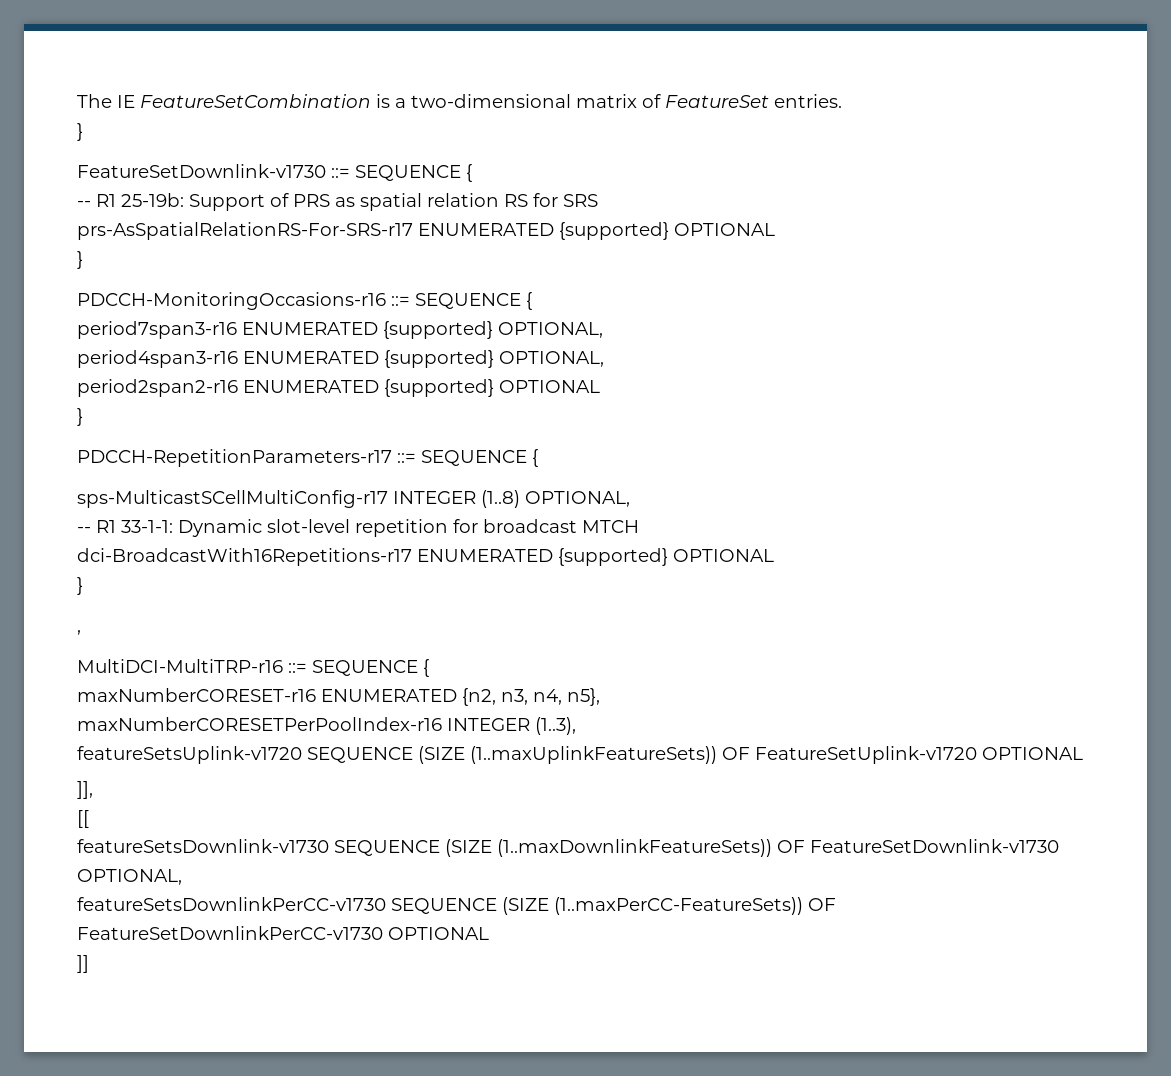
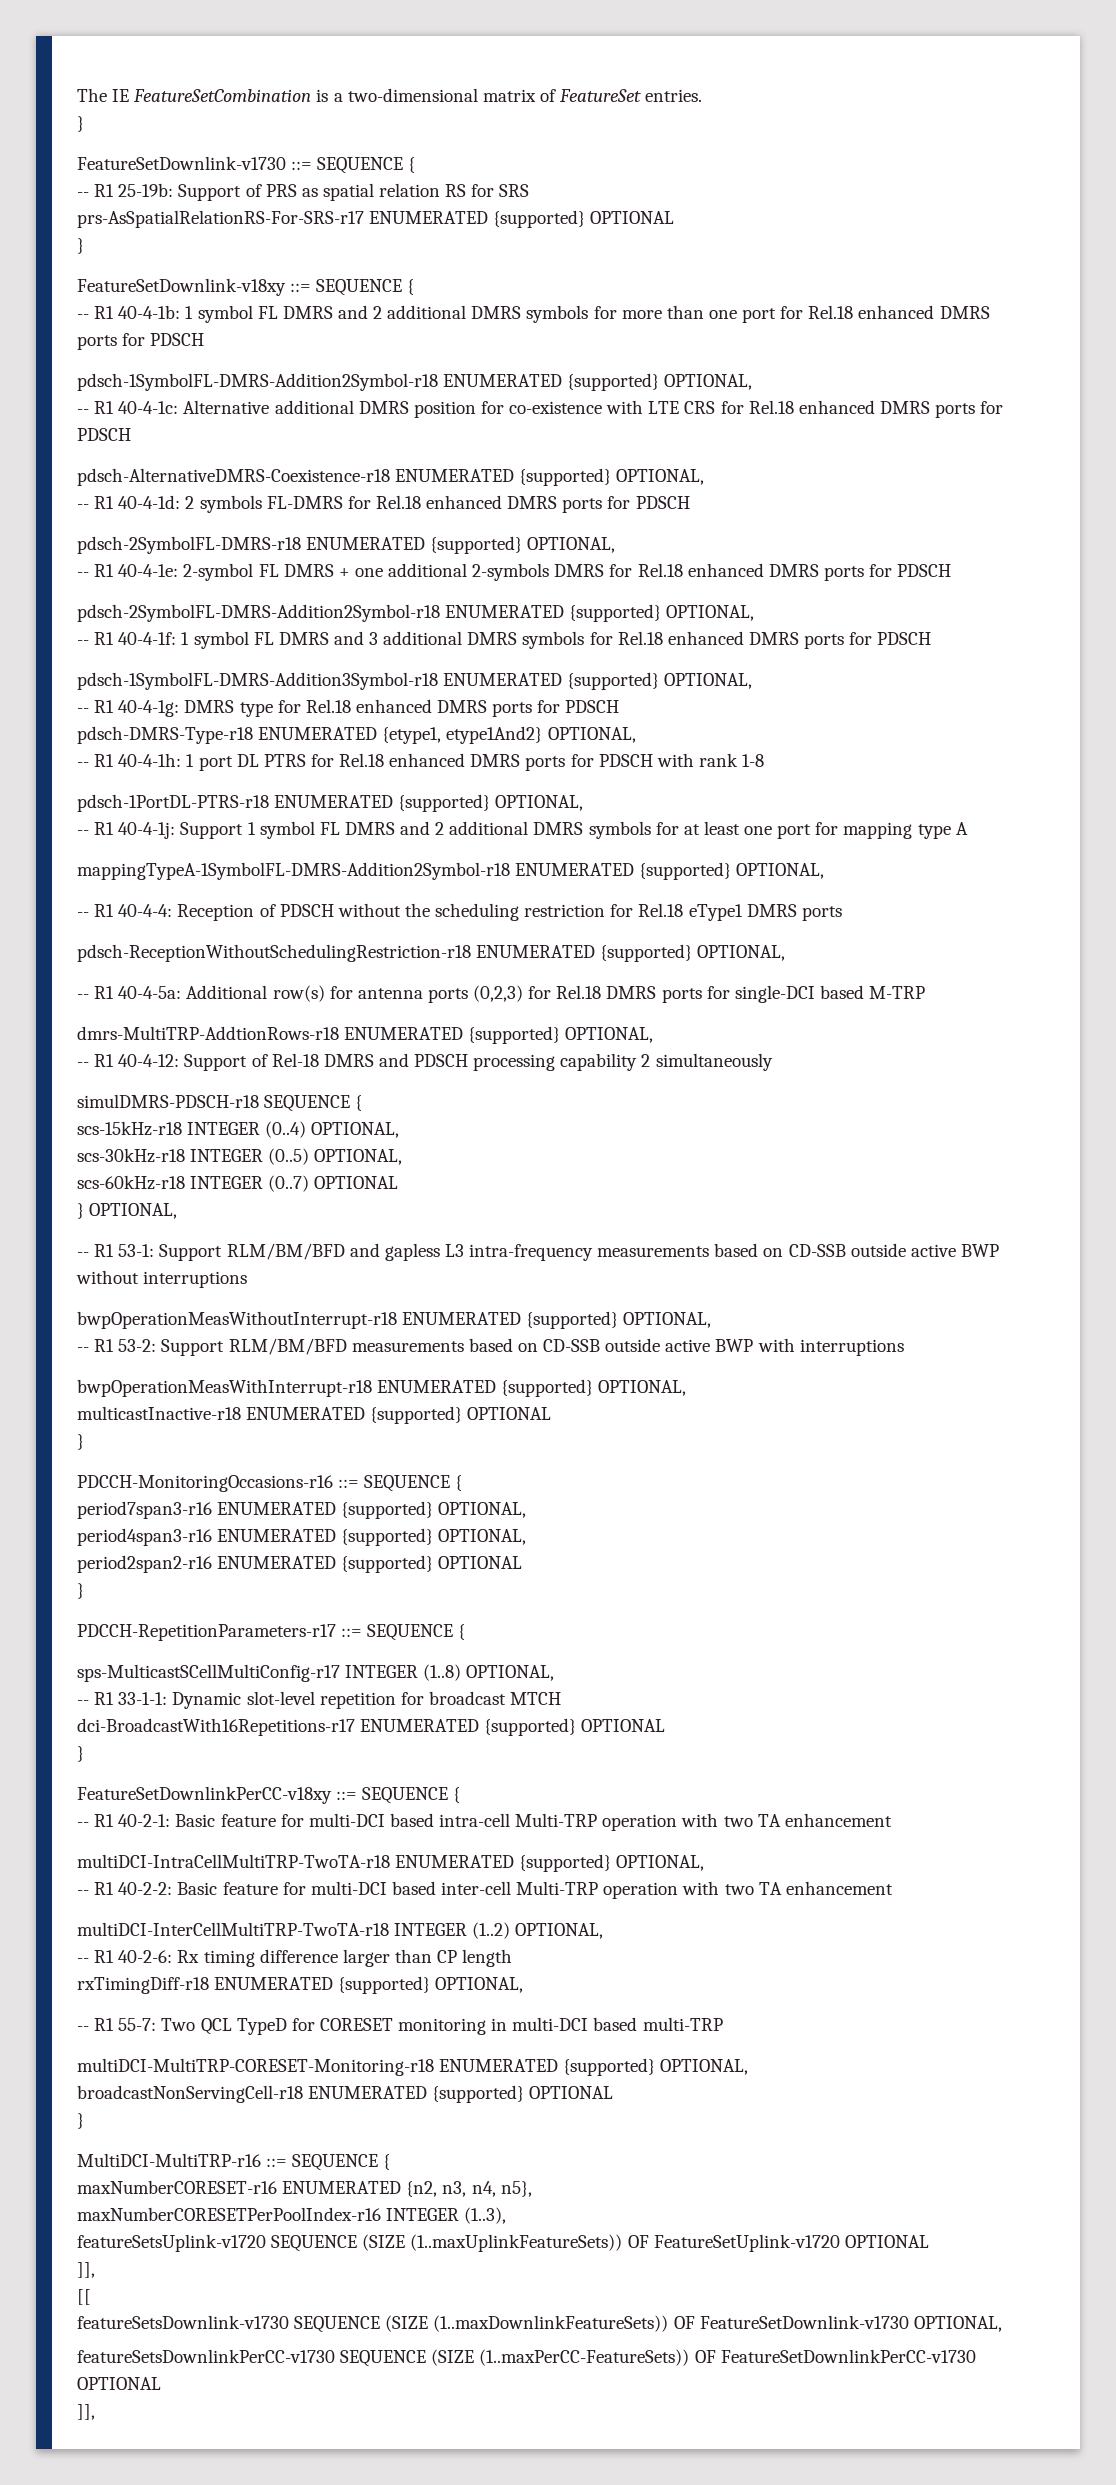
+ FeatureSetDownlink-v18xy ::= SEQUENCE {
+ -- R1 40-4-1b: 1 symbol FL DMRS and 2 additional DMRS symbols for more than one port for Rel.18 enhanced DMRS ports for PDSCH
+ pdsch-1SymbolFL-DMRS-Addition2Symbol-r18 ENUMERATED {supported} OPTIONAL,
+ -- R1 40-4-1c: Alternative additional DMRS position for co-existence with LTE CRS for Rel.18 enhanced DMRS ports for PDSCH
+ pdsch-AlternativeDMRS-Coexistence-r18 ENUMERATED {supported} OPTIONAL,
+ -- R1 40-4-1d: 2 symbols FL-DMRS for Rel.18 enhanced DMRS ports for PDSCH
+ pdsch-2SymbolFL-DMRS-r18 ENUMERATED {supported} OPTIONAL,
+ -- R1 40-4-1e: 2-symbol FL DMRS + one additional 2-symbols DMRS for Rel.18 enhanced DMRS ports for PDSCH
+ pdsch-2SymbolFL-DMRS-Addition2Symbol-r18 ENUMERATED {supported} OPTIONAL,
+ -- R1 40-4-1f: 1 symbol FL DMRS and 3 additional DMRS symbols for Rel.18 enhanced DMRS ports for PDSCH
+ pdsch-1SymbolFL-DMRS-Addition3Symbol-r18 ENUMERATED {supported} OPTIONAL,
+ -- R1 40-4-1g: DMRS type for Rel.18 enhanced DMRS ports for PDSCH
+ pdsch-DMRS-Type-r18 ENUMERATED {etype1, etype1And2} OPTIONAL,
+ -- R1 40-4-1h: 1 port DL PTRS for Rel.18 enhanced DMRS ports for PDSCH with rank 1-8
+ pdsch-1PortDL-PTRS-r18 ENUMERATED {supported} OPTIONAL,
+ -- R1 40-4-1j: Support 1 symbol FL DMRS and 2 additional DMRS symbols for at least one port for mapping type A
+ mappingTypeA-1SymbolFL-DMRS-Addition2Symbol-r18 ENUMERATED {supported} OPTIONAL,
+ -- R1 40-4-4: Reception of PDSCH without the scheduling restriction for Rel.18 eType1 DMRS ports
+ pdsch-ReceptionWithoutSchedulingRestriction-r18 ENUMERATED {supported} OPTIONAL,
+ -- R1 40-4-5a: Additional row(s) for antenna ports (0,2,3) for Rel.18 DMRS ports for single-DCI based M-TRP
+ dmrs-MultiTRP-AddtionRows-r18 ENUMERATED {supported} OPTIONAL,
+ -- R1 40-4-12: Support of Rel-18 DMRS and PDSCH processing capability 2 simultaneously
+ simulDMRS-PDSCH-r18 SEQUENCE {
+ scs-15kHz-r18 INTEGER (0..4) OPTIONAL,
+ scs-30kHz-r18 INTEGER (0..5) OPTIONAL,
+ scs-60kHz-r18 INTEGER (0..7) OPTIONAL
+ } OPTIONAL,
+ -- R1 53-1: Support RLM/BM/BFD and gapless L3 intra-frequency measurements based on CD-SSB outside active BWP without interruptions
+ bwpOperationMeasWithoutInterrupt-r18 ENUMERATED {supported} OPTIONAL,
+ -- R1 53-2: Support RLM/BM/BFD measurements based on CD-SSB outside active BWP with interruptions
+ bwpOperationMeasWithInterrupt-r18 ENUMERATED {supported} OPTIONAL,
+ multicastInactive-r18 ENUMERATED {supported} OPTIONAL
+ }
- ,
+ FeatureSetDownlinkPerCC-v18xy ::= SEQUENCE {
+ -- R1 40-2-1: Basic feature for multi-DCI based intra-cell Multi-TRP operation with two TA enhancement
+ multiDCI-IntraCellMultiTRP-TwoTA-r18 ENUMERATED {supported} OPTIONAL,
+ -- R1 40-2-2: Basic feature for multi-DCI based inter-cell Multi-TRP operation with two TA enhancement
+ multiDCI-InterCellMultiTRP-TwoTA-r18 INTEGER (1..2) OPTIONAL,
+ -- R1 40-2-6: Rx timing difference larger than CP length
+ rxTimingDiff-r18 ENUMERATED {supported} OPTIONAL,
+ -- R1 55-7: Two QCL TypeD for CORESET monitoring in multi-DCI based multi-TRP
+ multiDCI-MultiTRP-CORESET-Monitoring-r18 ENUMERATED {supported} OPTIONAL,
+ broadcastNonServingCell-r18 ENUMERATED {supported} OPTIONAL
+ }
  featureSetsDownlinkPerCC-v1730 SEQUENCE (SIZE (1..maxPerCC-FeatureSets)) OF FeatureSetDownlinkPerCC-v1730 OPTIONAL
- ]]
+ ]],

